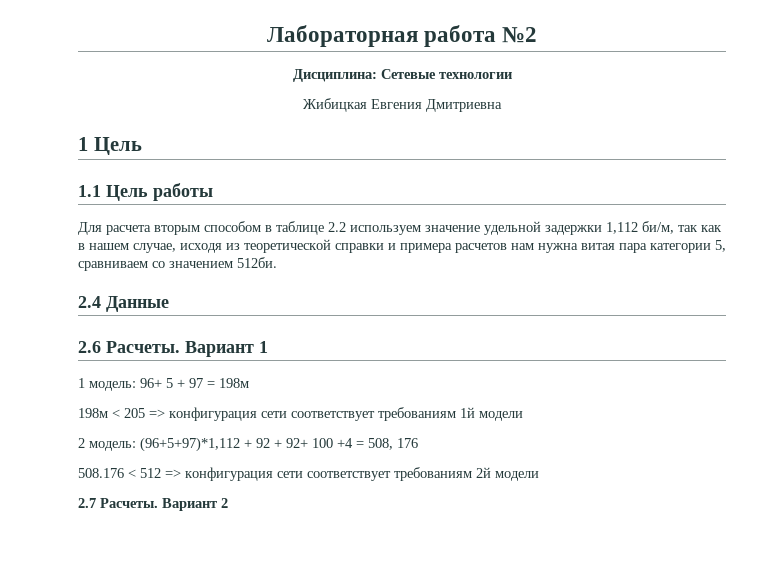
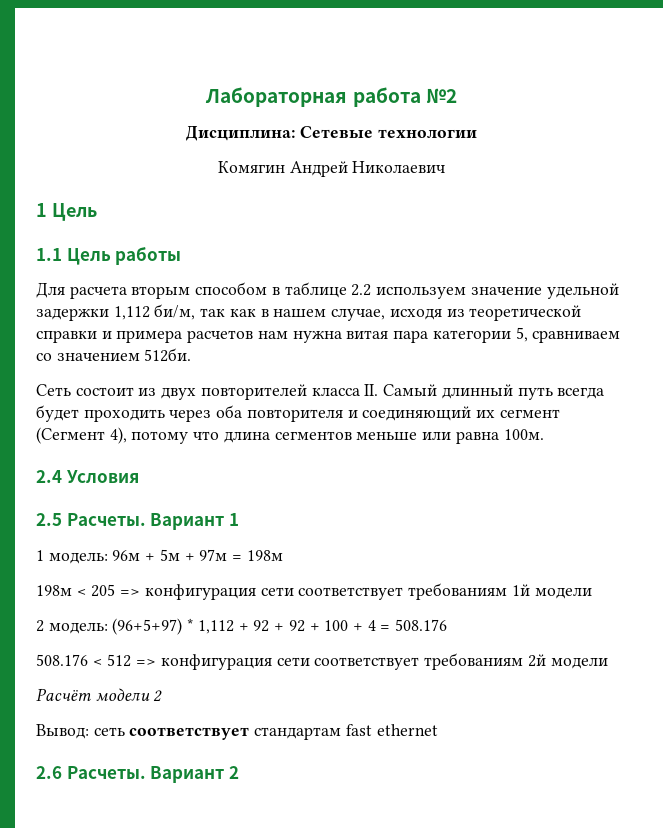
- Жибицкая Евгения Дмитриевна
+ Комягин Андрей Николаевич
+ Сеть состоит из двух повторителей класса II. Самый длинный путь всегда будет проходить через оба повторителя и соединяющий их сегмент (Сегмент 4), потому что длина сегментов меньше или равна 100м.
- 2.4 Данные
- 2.6 Расчеты.
+ 2.4 Условия
+ 2.5 Расчеты.
- 1 модель: 96+ 5 + 97 = 198м
+ 1 модель: 96м + 5м + 97м = 198м
- 2 модель: (96+5+97)*1,112 + 92 + 92+ 100 +4 = 508, 176
+ 2 модель: (96+5+97) * 1,112 + 92 + 92 + 100 + 4 = 508.176
- 2.7 Расчеты.
+ Расчёт модели 2
+ Вывод: сеть соответствует стандартам fast ethernet
+ 2.6 Расчеты.

